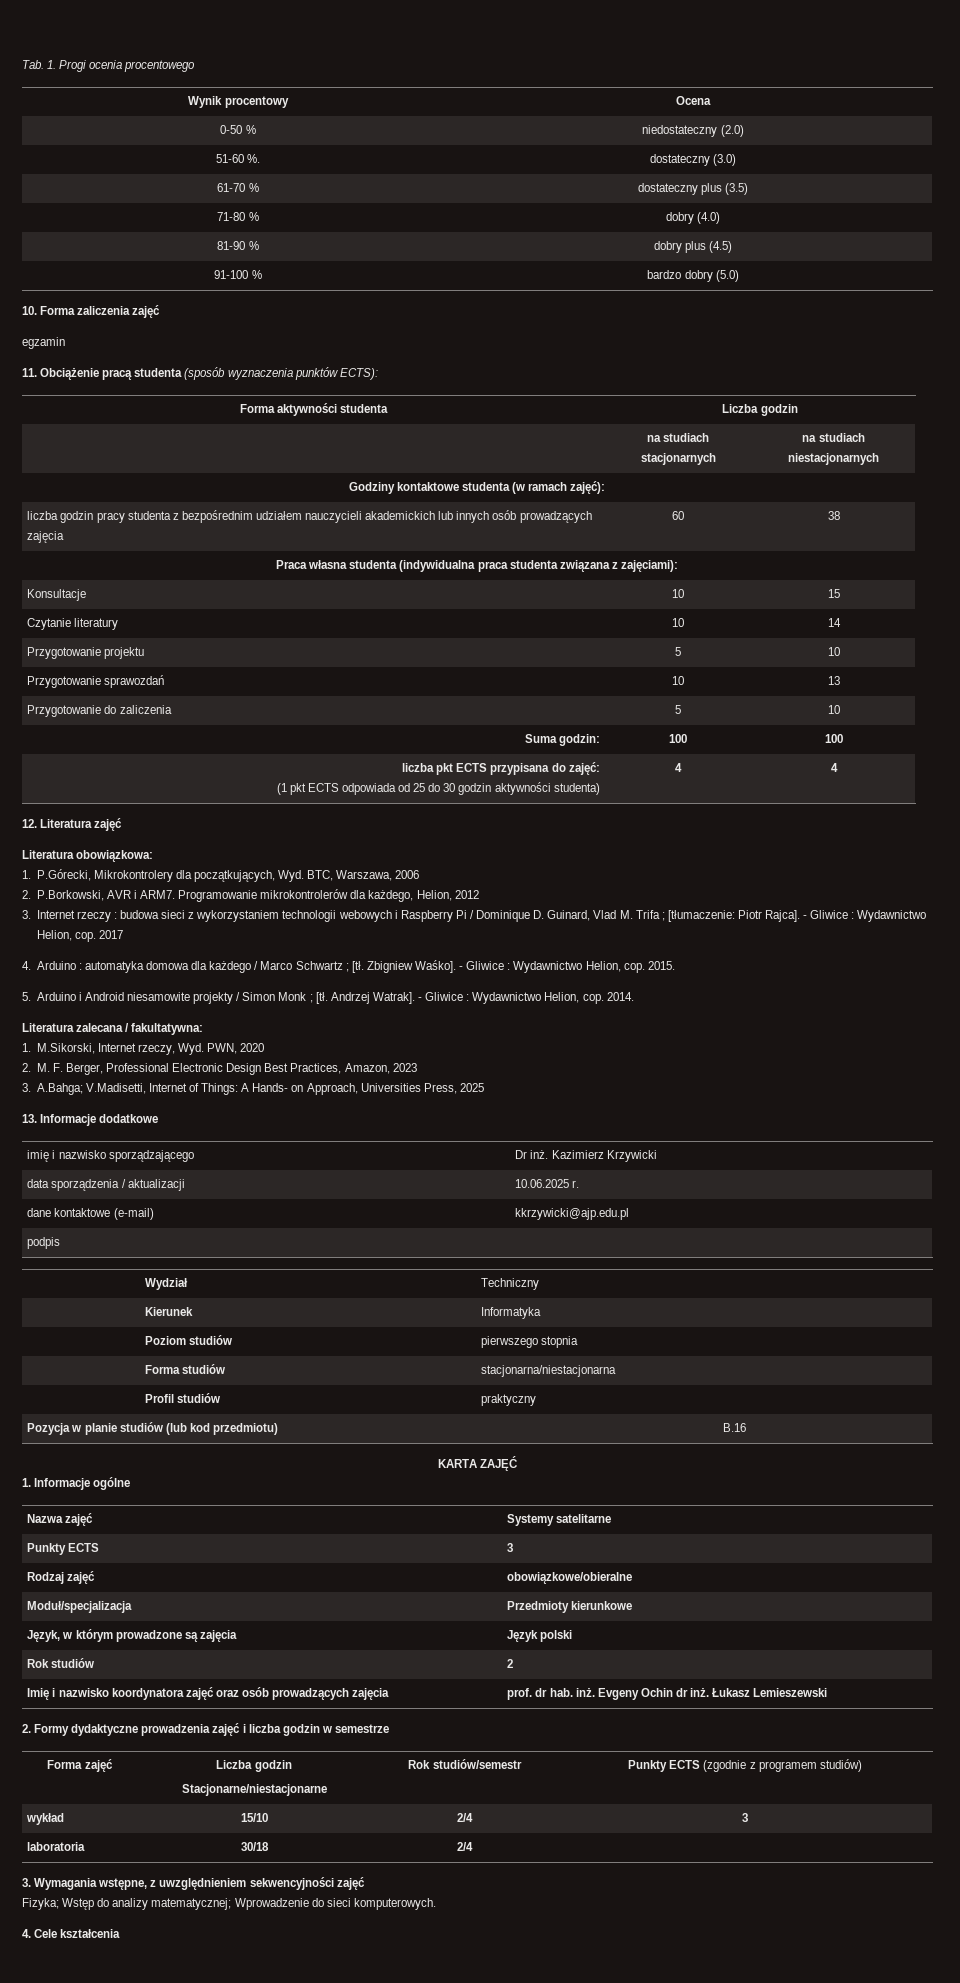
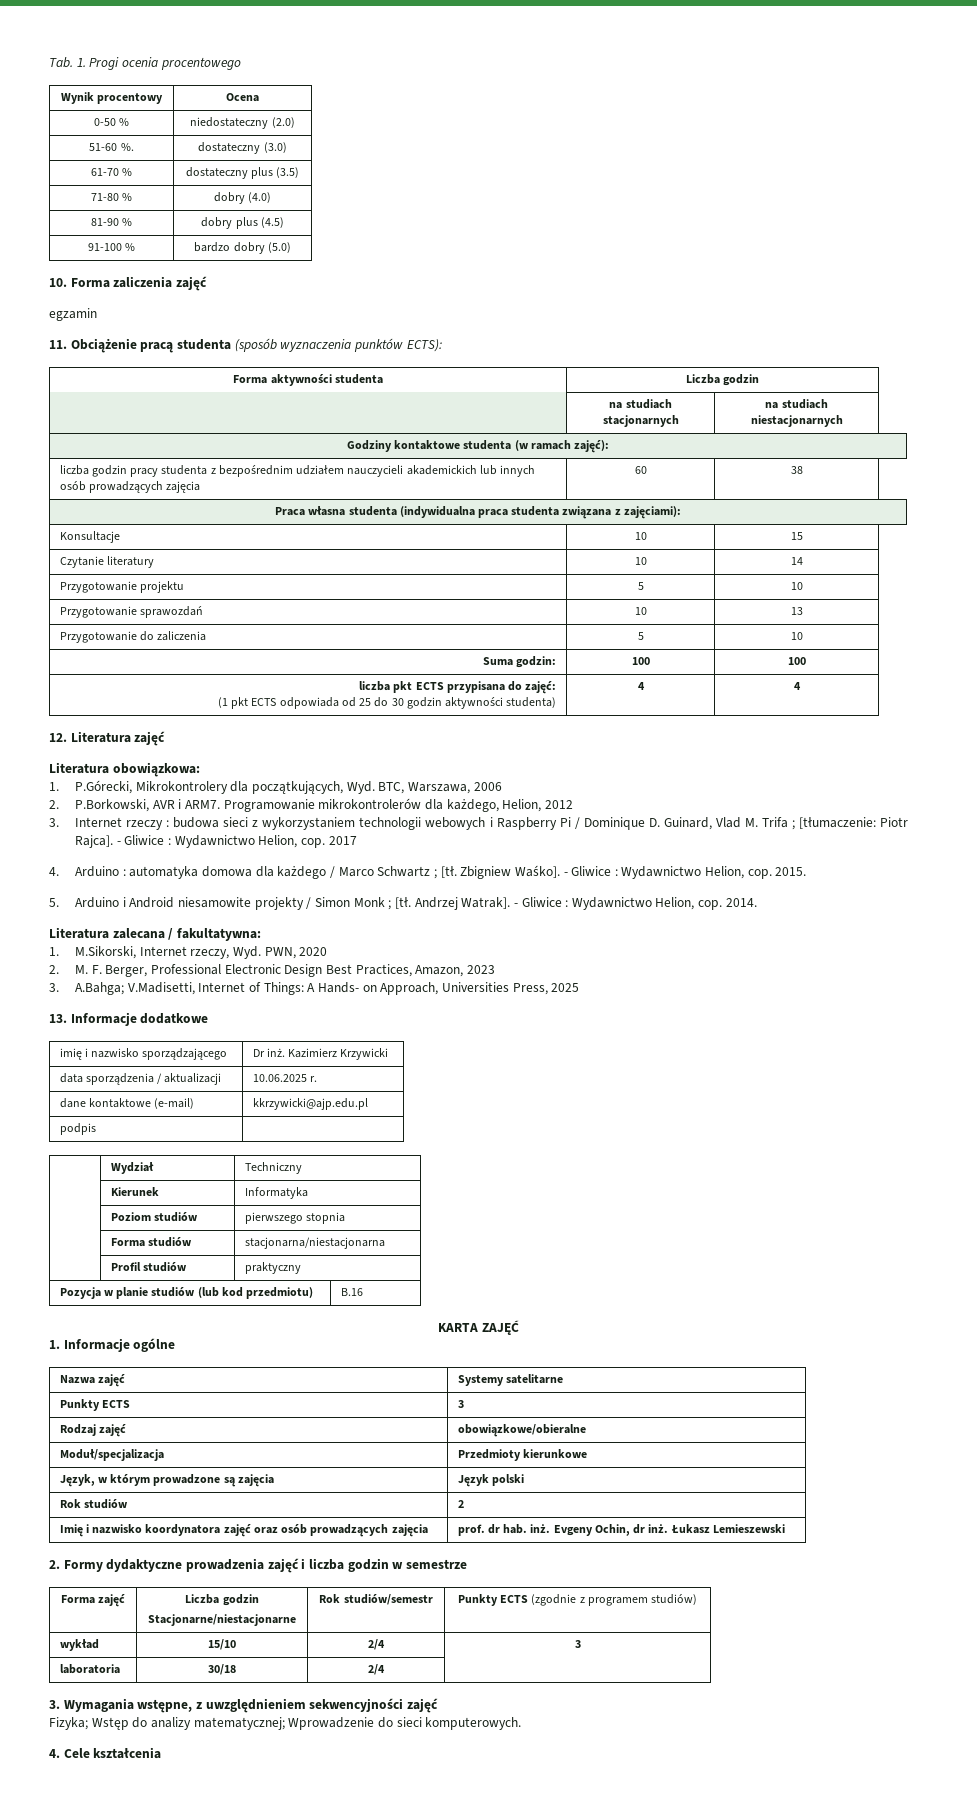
- Imię i nazwisko koordynatora zajęć oraz osób prowadzących zajęcia | prof. dr hab. inż. Evgeny Ochin dr inż. Łukasz Lemieszewski
+ Imię i nazwisko koordynatora zajęć oraz osób prowadzących zajęcia | prof. dr hab. inż. Evgeny Ochin, dr inż. Łukasz Lemieszewski

